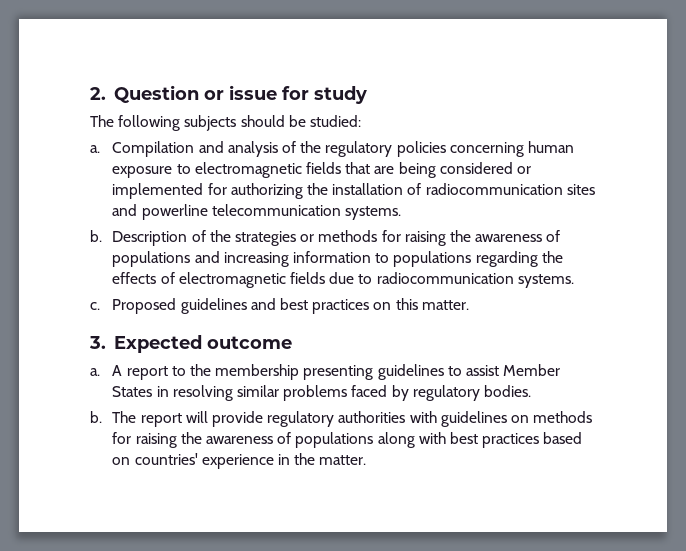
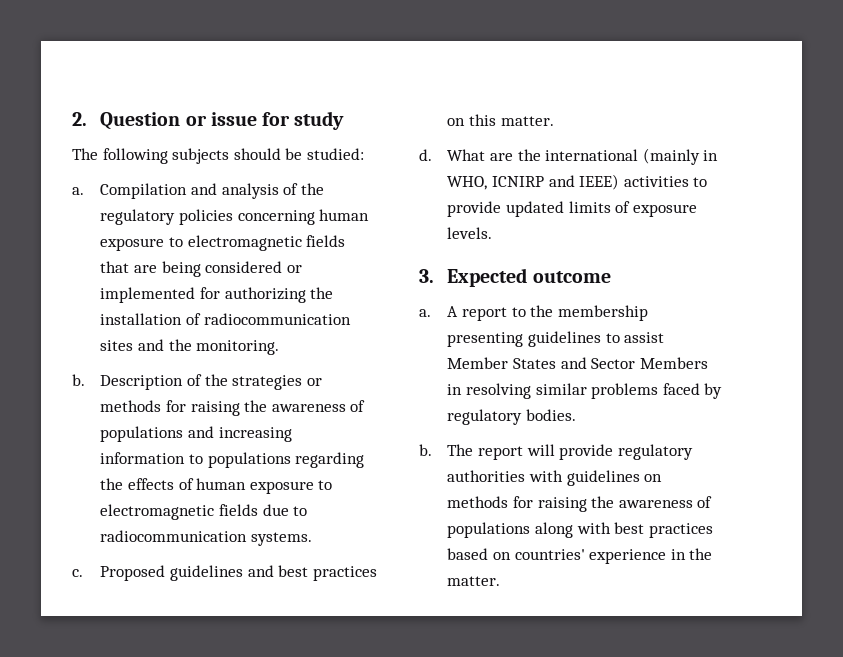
- Compilation and analysis of the regulatory policies concerning human exposure to electromagnetic fields that are being considered or implemented for authorizing the installation of radiocommunication sites and powerline telecommunication systems.
+ Compilation and analysis of the regulatory policies concerning human exposure to electromagnetic fields that are being considered or implemented for authorizing the installation of radiocommunication sites and the monitoring.
- Description of the strategies or methods for raising the awareness of populations and increasing information to populations regarding the effects of electromagnetic fields due to radiocommunication systems.
+ Description of the strategies or methods for raising the awareness of populations and increasing information to populations regarding the effects of human exposure to electromagnetic fields due to radiocommunication systems.
+ d. What are the international (mainly in WHO, ICNIRP and IEEE) activities to provide updated limits of exposure levels.
- A report to the membership presenting guidelines to assist Member States in resolving similar problems faced by regulatory bodies.
+ A report to the membership presenting guidelines to assist Member States and Sector Members in resolving similar problems faced by regulatory bodies.

